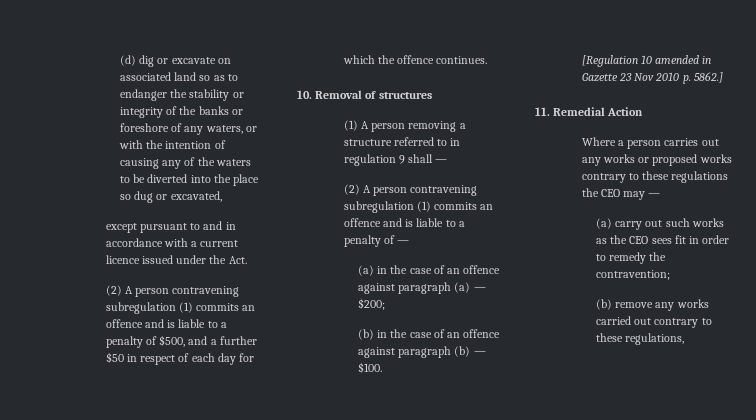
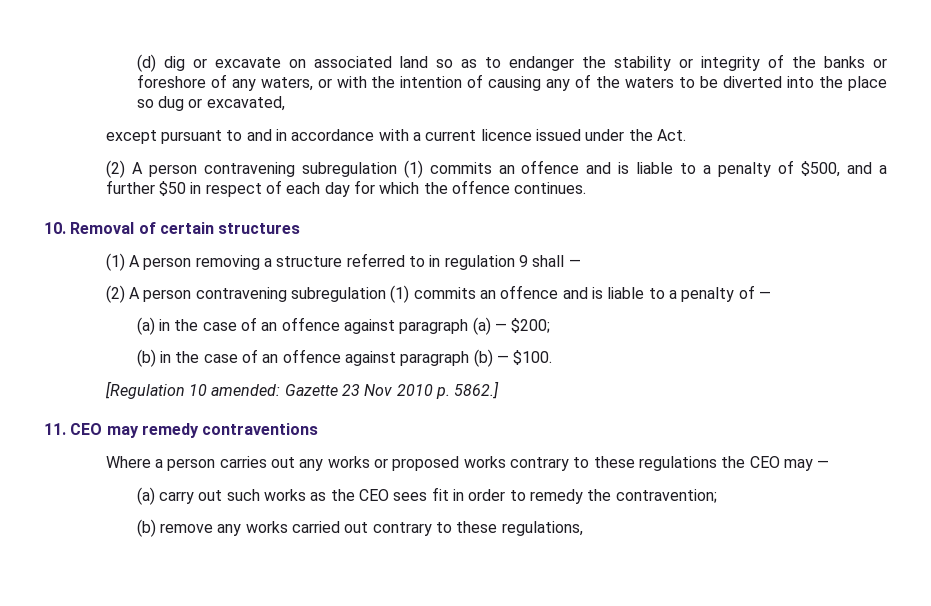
- 10. Removal of structures
+ 10. Removal of certain structures
- [Regulation 10 amended in Gazette 23 Nov 2010 p. 5862.]
+ [Regulation 10 amended: Gazette 23 Nov 2010 p. 5862.]
- 11. Remedial Action
+ 11. CEO may remedy contraventions

